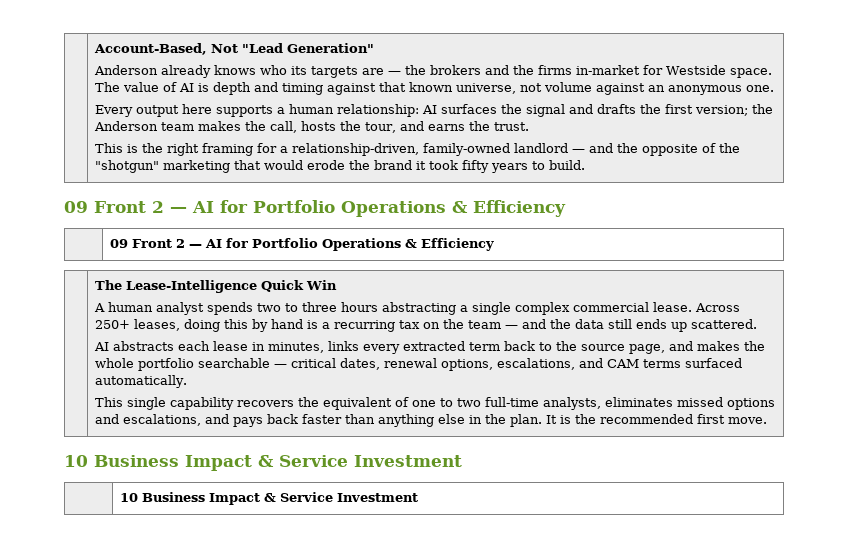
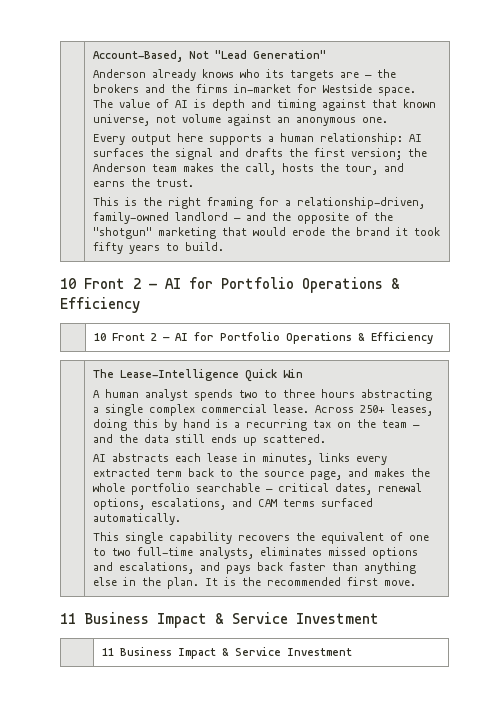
  This is the right framing for a relationship-driven, family-owned landlord — and the opposite of the "shotgun" marketing that would erode the brand it took fifty years to build.
- 09 Front 2 — AI for Portfolio Operations & Efficiency
- | 09 Front 2 — AI for Portfolio Operations & Efficiency
+ 10 Front 2 — AI for Portfolio Operations & Efficiency
+ | 10 Front 2 — AI for Portfolio Operations & Efficiency
  It is the recommended first move.
- 10 Business Impact & Service Investment
+ 11 Business Impact & Service Investment
- | 10 Business Impact & Service Investment
+ | 11 Business Impact & Service Investment

